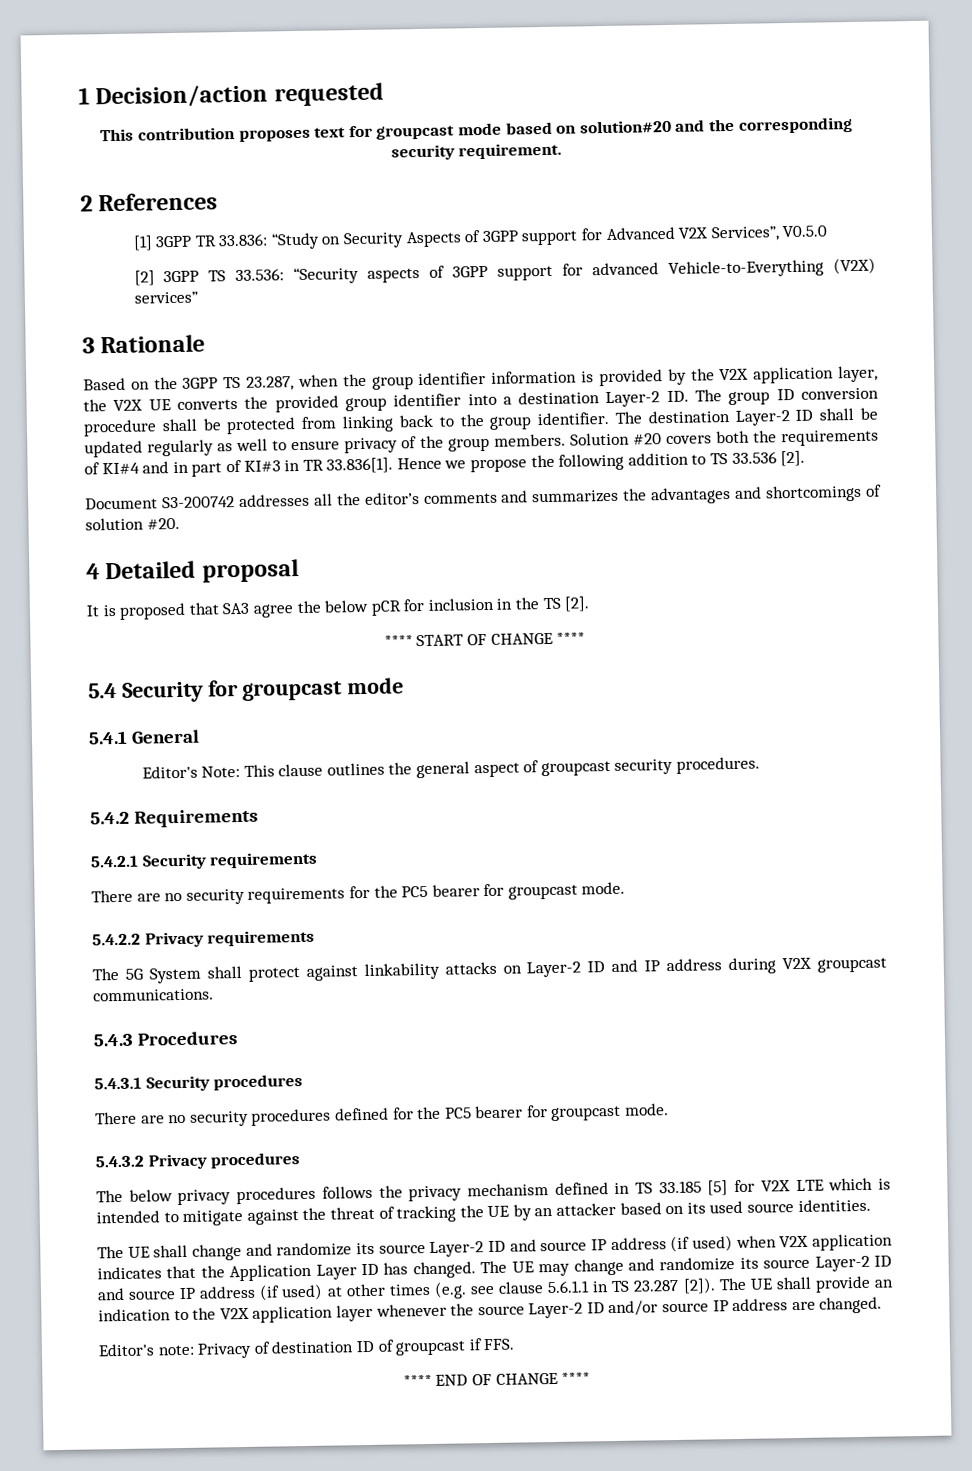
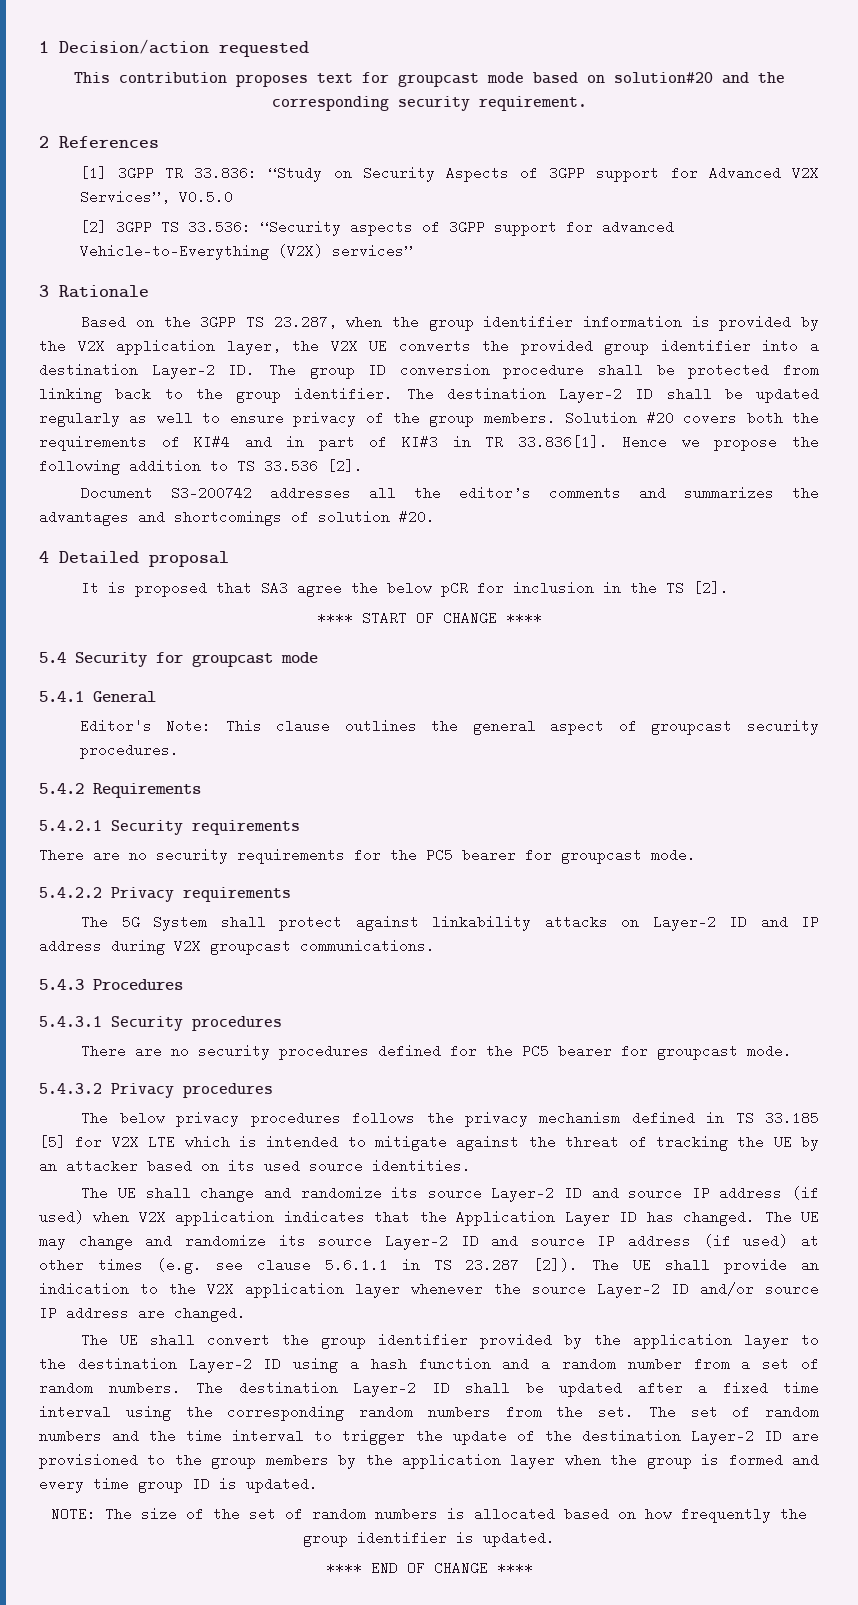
- Editor's note: Privacy of destination ID of groupcast if FFS.
+ The UE shall convert the group identifier provided by the application layer to the destination Layer-2 ID using a hash function and a random number from a set of random numbers. The destination Layer-2 ID shall be updated after a fixed time interval using the corresponding random numbers from the set. The set of random numbers and the time interval to trigger the update of the destination Layer-2 ID are provisioned to the group members by the application layer when the group is formed and every time group ID is updated.
+ NOTE: The size of the set of random numbers is allocated based on how frequently the group identifier is updated.

